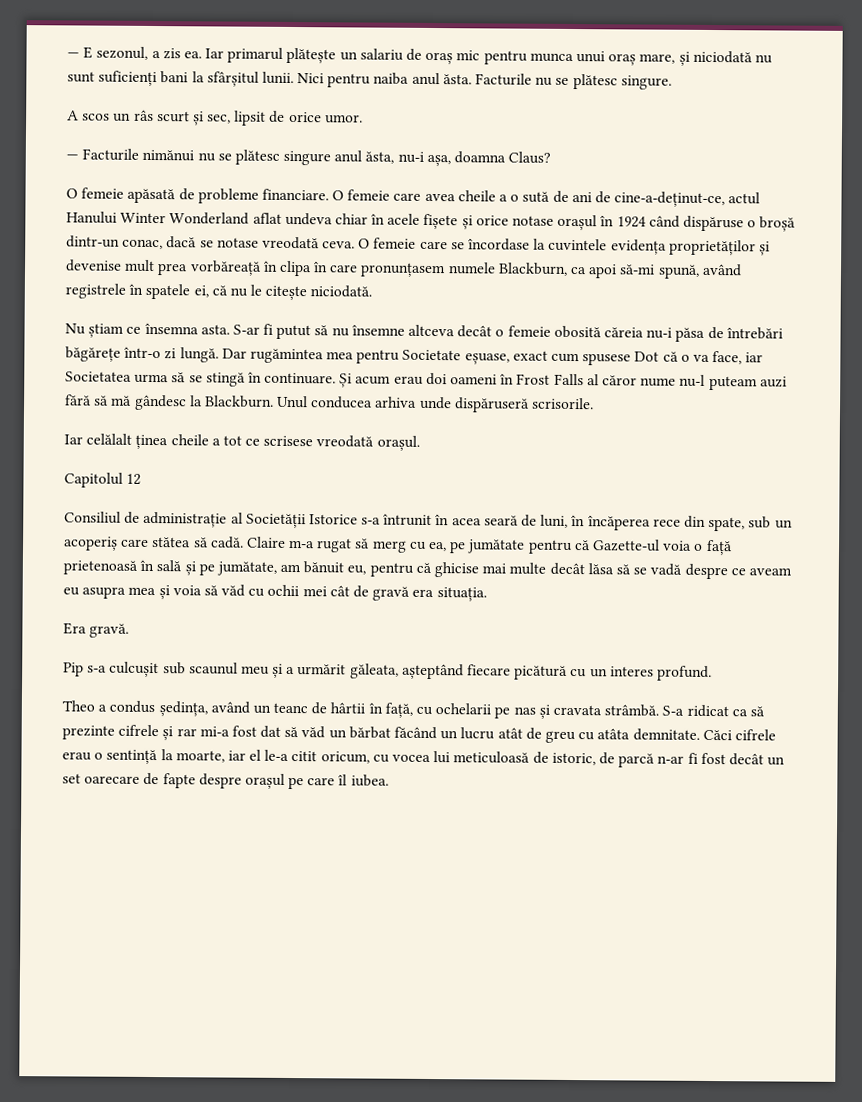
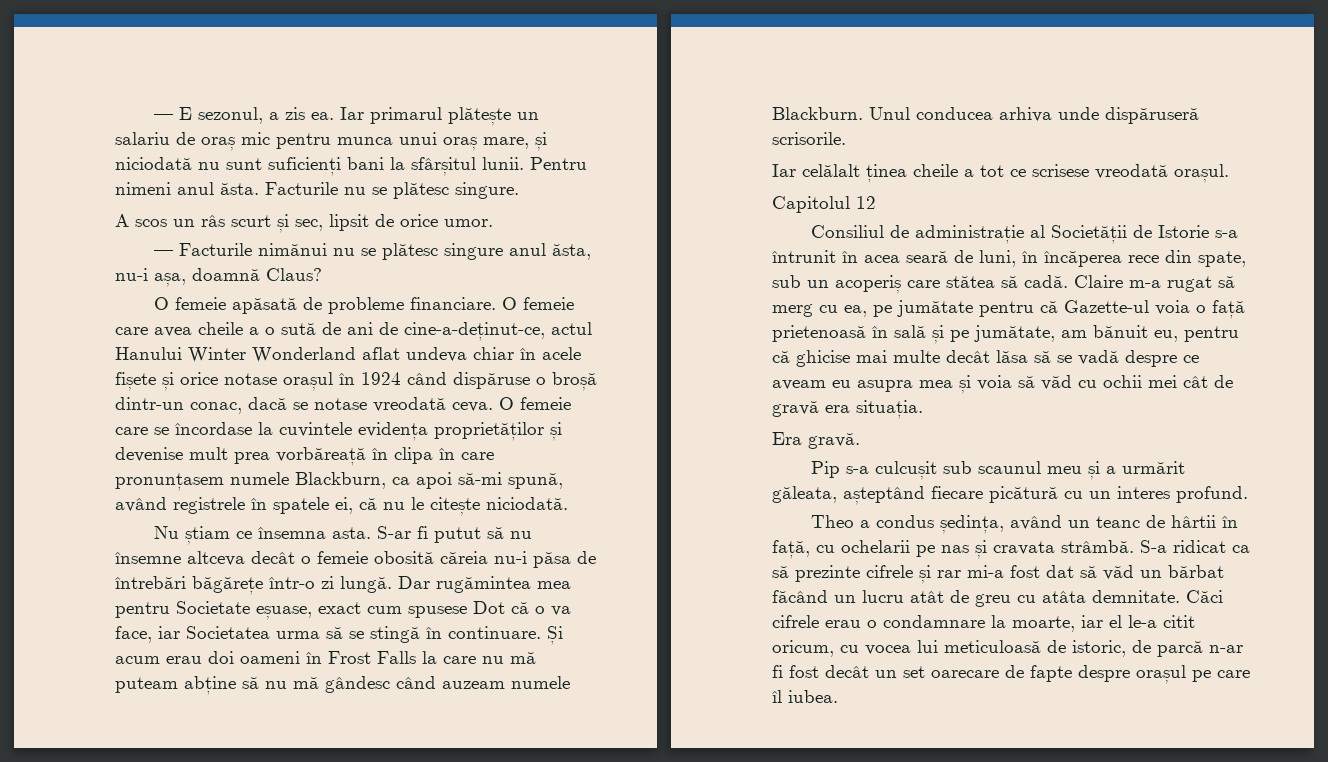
- Nici pentru naiba anul ăsta.
+ Pentru nimeni anul ăsta.
- — Facturile nimănui nu se plătesc singure anul ăsta, nu-i așa, doamna Claus?
+ — Facturile nimănui nu se plătesc singure anul ăsta, nu-i așa, doamnă Claus?
- Și acum erau doi oameni în Frost Falls al căror nume nu-l puteam auzi fără să mă gândesc la Blackburn.
+ Și acum erau doi oameni în Frost Falls la care nu mă puteam abține să nu mă gândesc când auzeam numele Blackburn.
- Consiliul de administrație al Societății Istorice s-a întrunit în acea seară de luni, în încăperea rece din spate, sub un acoperiș care stătea să cadă.
+ Consiliul de administrație al Societății de Istorie s-a întrunit în acea seară de luni, în încăperea rece din spate, sub un acoperiș care stătea să cadă.
- Căci cifrele erau o sentință la moarte, iar el le-a citit oricum, cu vocea lui meticuloasă de istoric, de parcă n-ar fi fost decât un set oarecare de fapte despre orașul pe care îl iubea.
+ Căci cifrele erau o condamnare la moarte, iar el le-a citit oricum, cu vocea lui meticuloasă de istoric, de parcă n-ar fi fost decât un set oarecare de fapte despre orașul pe care îl iubea.

